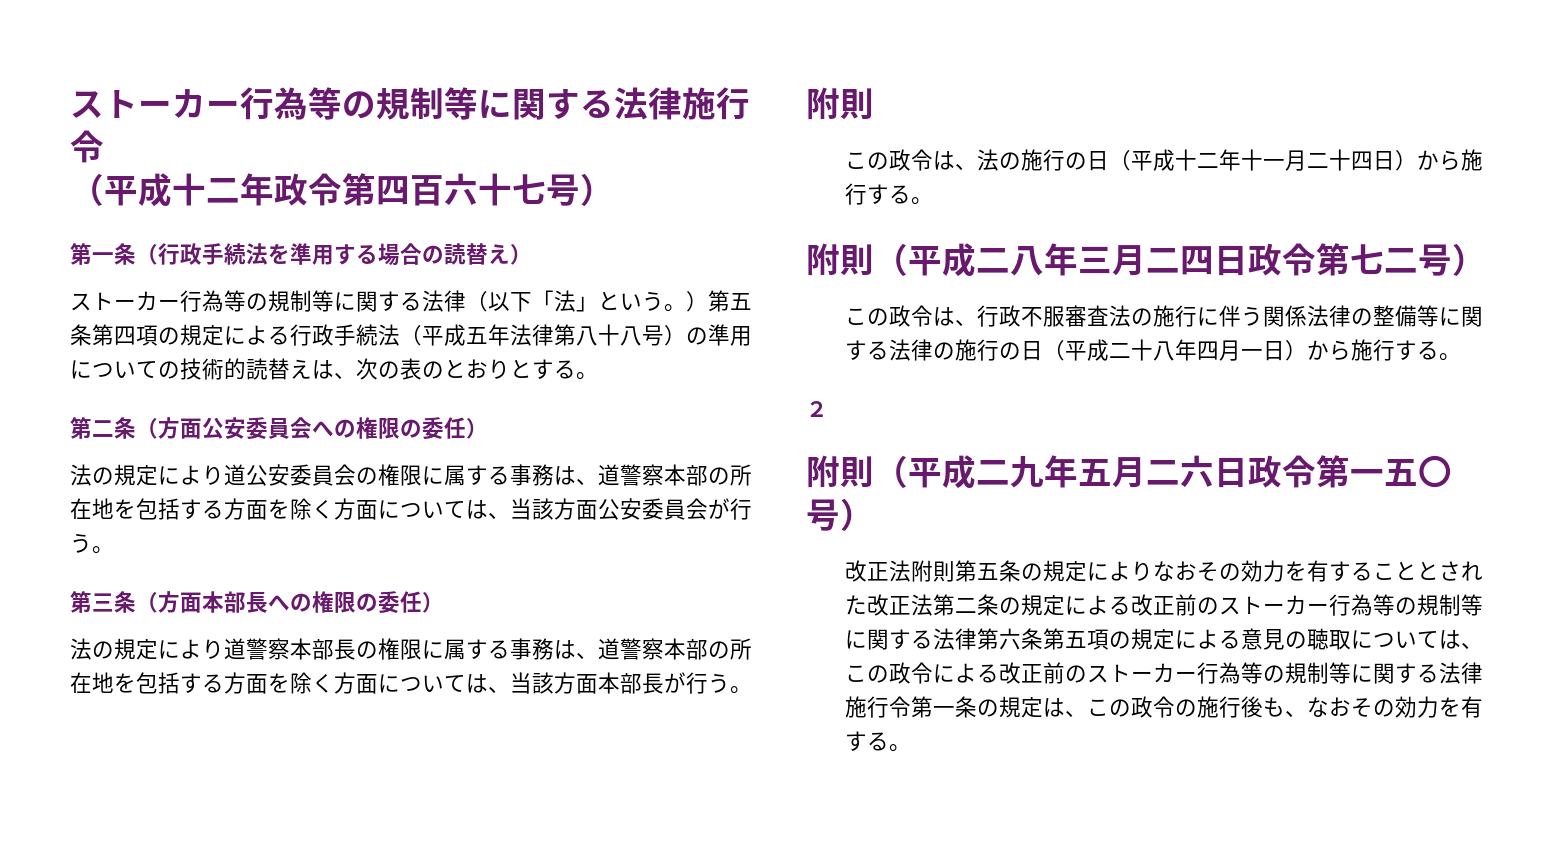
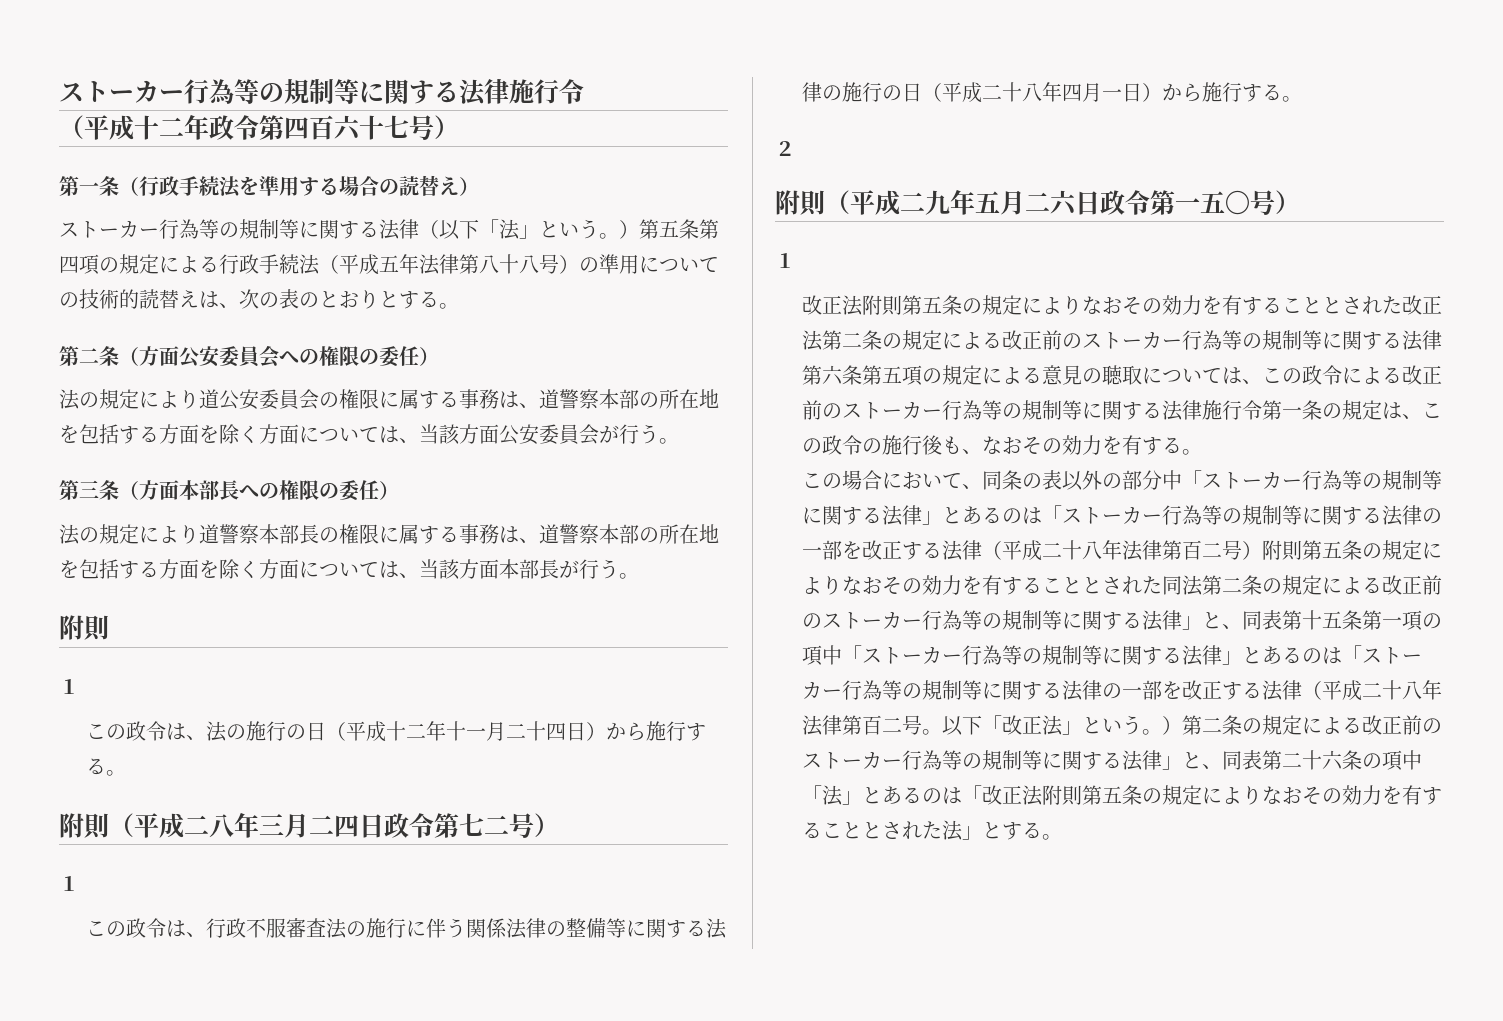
  法の規定により道警察本部長の権限に属する事務は、道警察本部の所在地を包括する方面を除く方面については、当該方面本部長が行う。
  附則
+ １
  附則（平成二八年三月二四日政令第七二号）
+ １
  附則（平成二九年五月二六日政令第一五〇号）
+ １
+ この場合において、同条の表以外の部分中「ストーカー行為等の規制等に関する法律」とあるのは「ストーカー行為等の規制等に関する法律の一部を改正する法律（平成二十八年法律第百二号）附則第五条の規定によりなおその効力を有することとされた同法第二条の規定による改正前のストーカー行為等の規制等に関する法律」と、同表第十五条第一項の項中「ストーカー行為等の規制等に関する法律」とあるのは「ストーカー行為等の規制等に関する法律の一部を改正する法律（平成二十八年法律第百二号。以下「改正法」という。）第二条の規定による改正前のストーカー行為等の規制等に関する法律」と、同表第二十六条の項中「法」とあるのは「改正法附則第五条の規定によりなおその効力を有することとされた法」とする。

